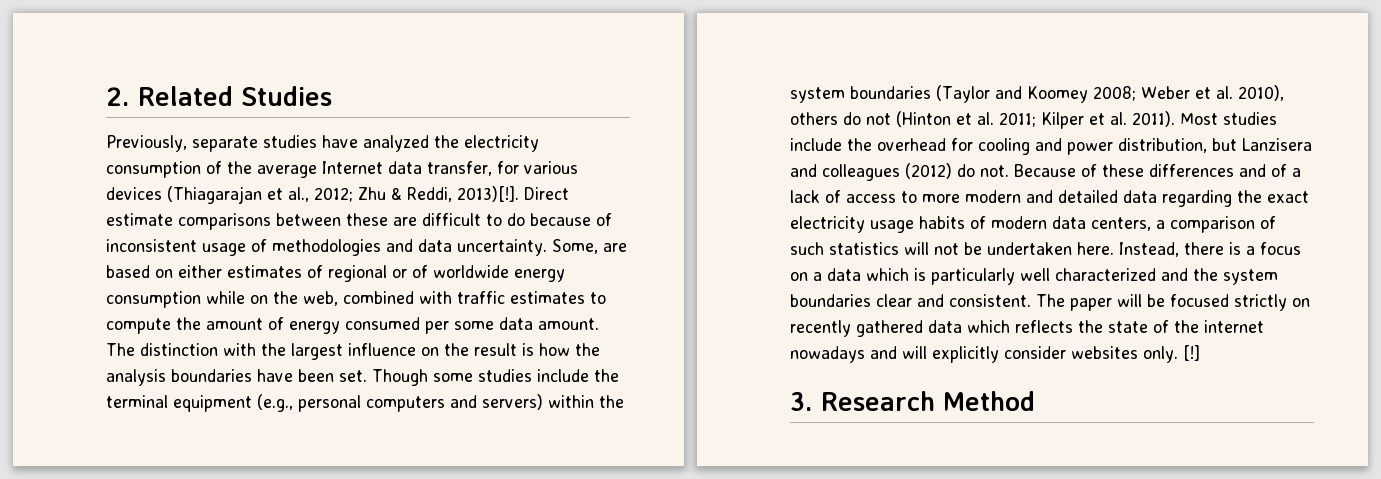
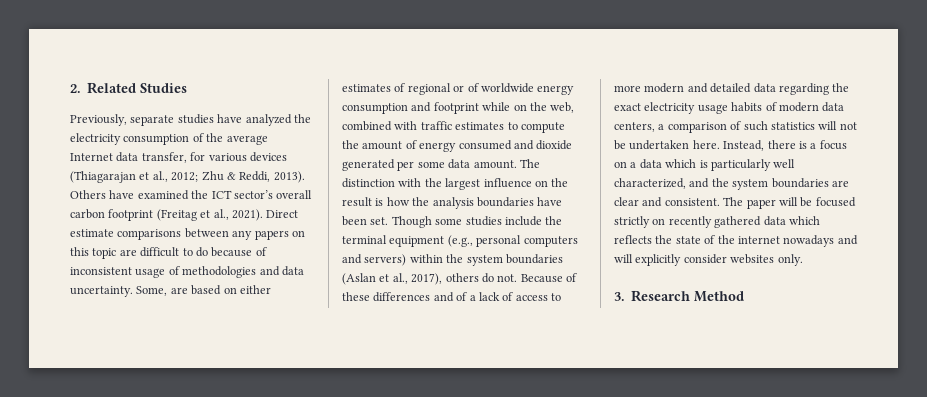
- Previously, separate studies have analyzed the electricity consumption of the average Internet data transfer, for various devices (Thiagarajan et al., 2012; Zhu & Reddi, 2013)[!]. Direct estimate comparisons between these are difficult to do because of inconsistent usage of methodologies and data uncertainty.
+ Previously, separate studies have analyzed the electricity consumption of the average Internet data transfer, for various devices (Thiagarajan et al., 2012; Zhu & Reddi, 2013). Others have examined the ICT sector’s overall carbon footprint (Freitag et al., 2021). Direct estimate comparisons between any papers on this topic are difficult to do because of inconsistent usage of methodologies and data uncertainty.
- Some, are based on either estimates of regional or of worldwide energy consumption while on the web, combined with traffic estimates to compute the amount of energy consumed per some data amount.
+ Some, are based on either estimates of regional or of worldwide energy consumption and footprint while on the web, combined with traffic estimates to compute the amount of energy consumed and dioxide generated per some data amount.
- Though some studies include the terminal equipment (e.g., personal computers and servers) within the system boundaries (Taylor and Koomey 2008; Weber et al. 2010), others do not (Hinton et al. 2011; Kilper et al. 2011). Most studies include the overhead for cooling and power distribution, but Lanzisera and colleagues (2012) do not.
+ Though some studies include the terminal equipment (e.g., personal computers and servers) within the system boundaries (Aslan et al., 2017), others do not.
- Instead, there is a focus on a data which is particularly well characterized and the system boundaries clear and consistent.
+ Instead, there is a focus on a data which is particularly well characterized, and the system boundaries are clear and consistent.
- [!]

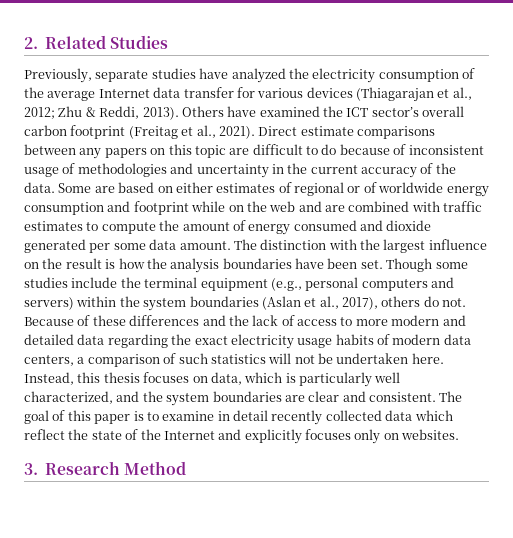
- Previously, separate studies have analyzed the electricity consumption of the average Internet data transfer, for various devices (Thiagarajan et al., 2012; Zhu & Reddi, 2013).
+ Previously, separate studies have analyzed the electricity consumption of the average Internet data transfer for various devices (Thiagarajan et al., 2012; Zhu & Reddi, 2013).
- Direct estimate comparisons between any papers on this topic are difficult to do because of inconsistent usage of methodologies and data uncertainty. Some, are based on either estimates of regional or of worldwide energy consumption and footprint while on the web, combined with traffic estimates to compute the amount of energy consumed and dioxide generated per some data amount.
+ Direct estimate comparisons between any papers on this topic are difficult to do because of inconsistent usage of methodologies and uncertainty in the current accuracy of the data. Some are based on either estimates of regional or of worldwide energy consumption and footprint while on the web and are combined with traffic estimates to compute the amount of energy consumed and dioxide generated per some data amount.
- Because of these differences and of a lack of access to more modern and detailed data regarding the exact electricity usage habits of modern data centers, a comparison of such statistics will not be undertaken here.
+ Because of these differences and the lack of access to more modern and detailed data regarding the exact electricity usage habits of modern data centers, a comparison of such statistics will not be undertaken here.
- Instead, there is a focus on a data which is particularly well characterized, and the system boundaries are clear and consistent.
+ Instead, this thesis focuses on data, which is particularly well characterized, and the system boundaries are clear and consistent.
- The paper will be focused strictly on recently gathered data which reflects the state of the internet nowadays and will explicitly consider websites only.
+ The goal of this paper is to examine in detail recently collected data which reflect the state of the Internet and explicitly focuses only on websites.

